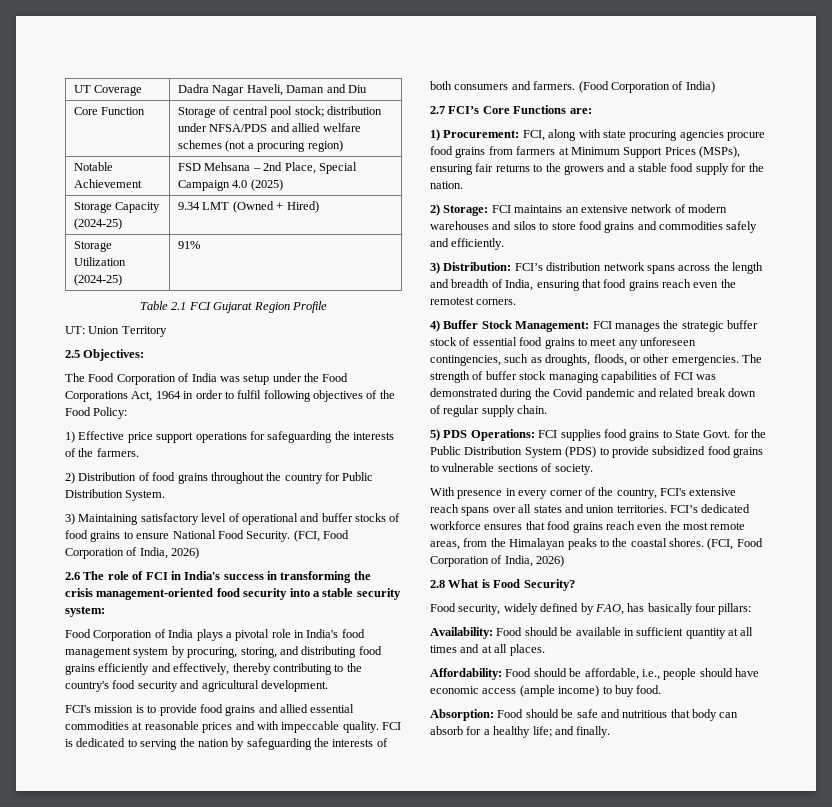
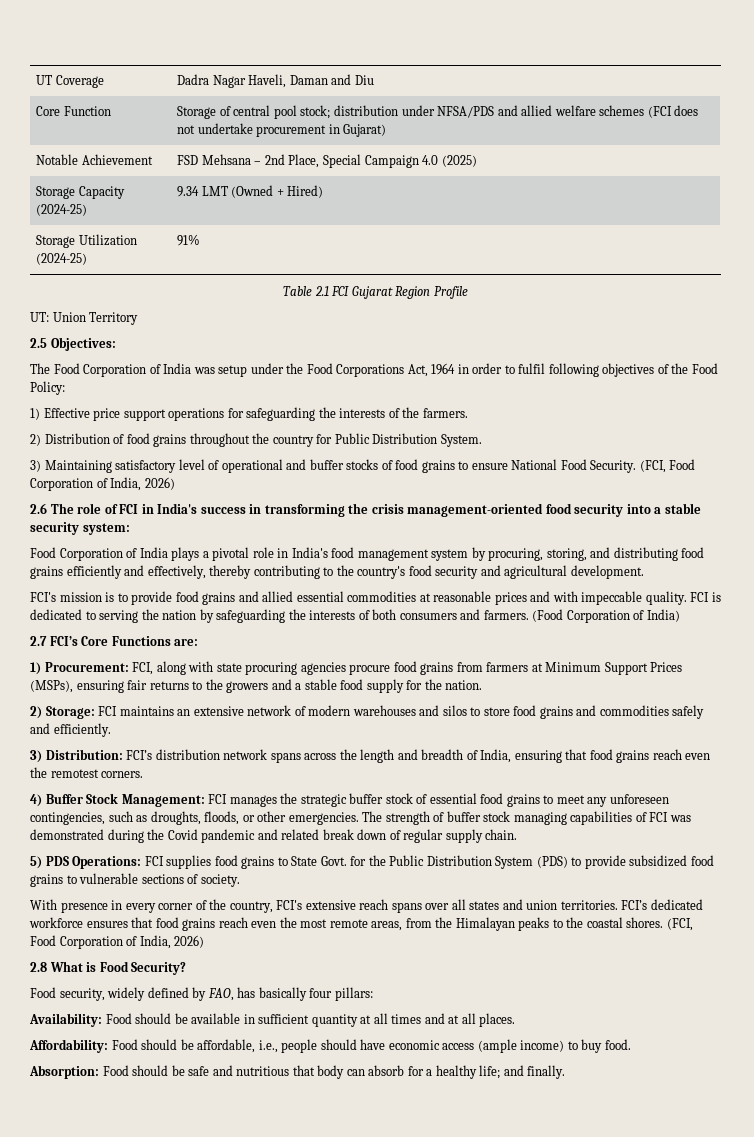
- Core Function | Storage of central pool stock; distribution under NFSA/PDS and allied welfare schemes (not a procuring region)
+ Core Function | Storage of central pool stock; distribution under NFSA/PDS and allied welfare schemes (FCI does not undertake procurement in Gujarat)

